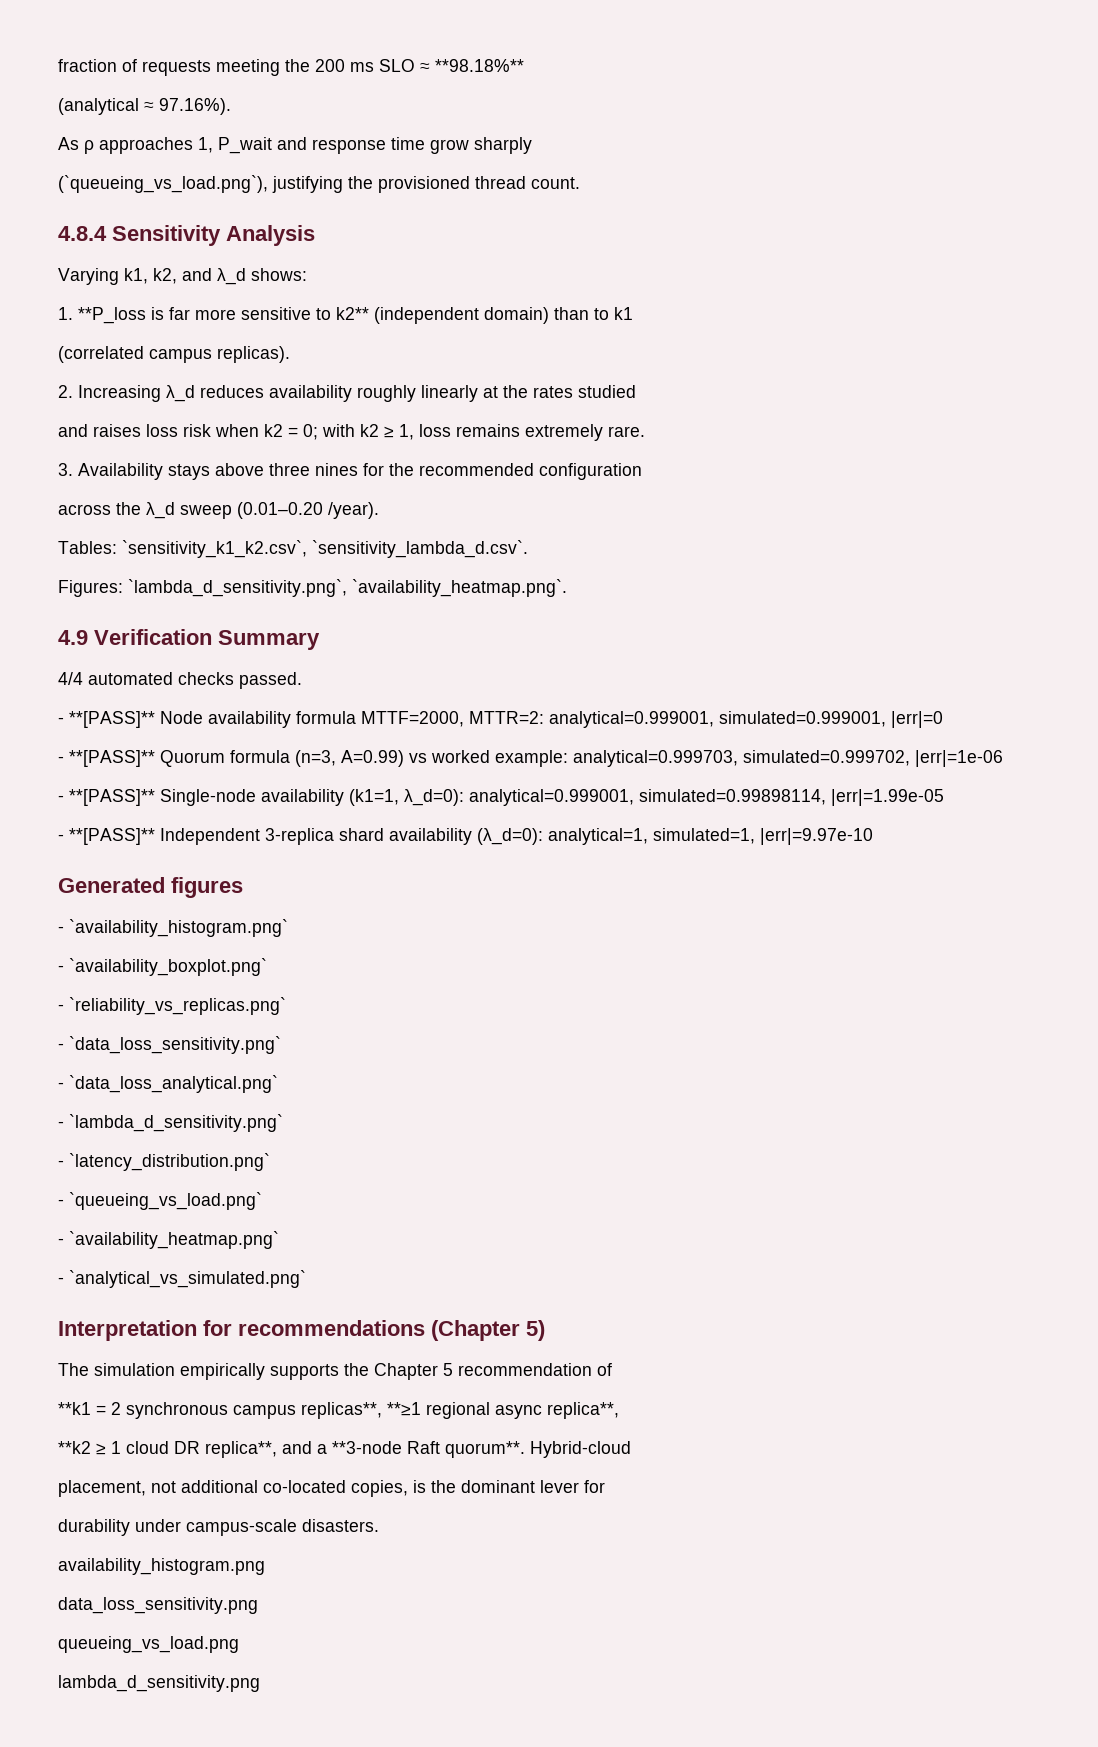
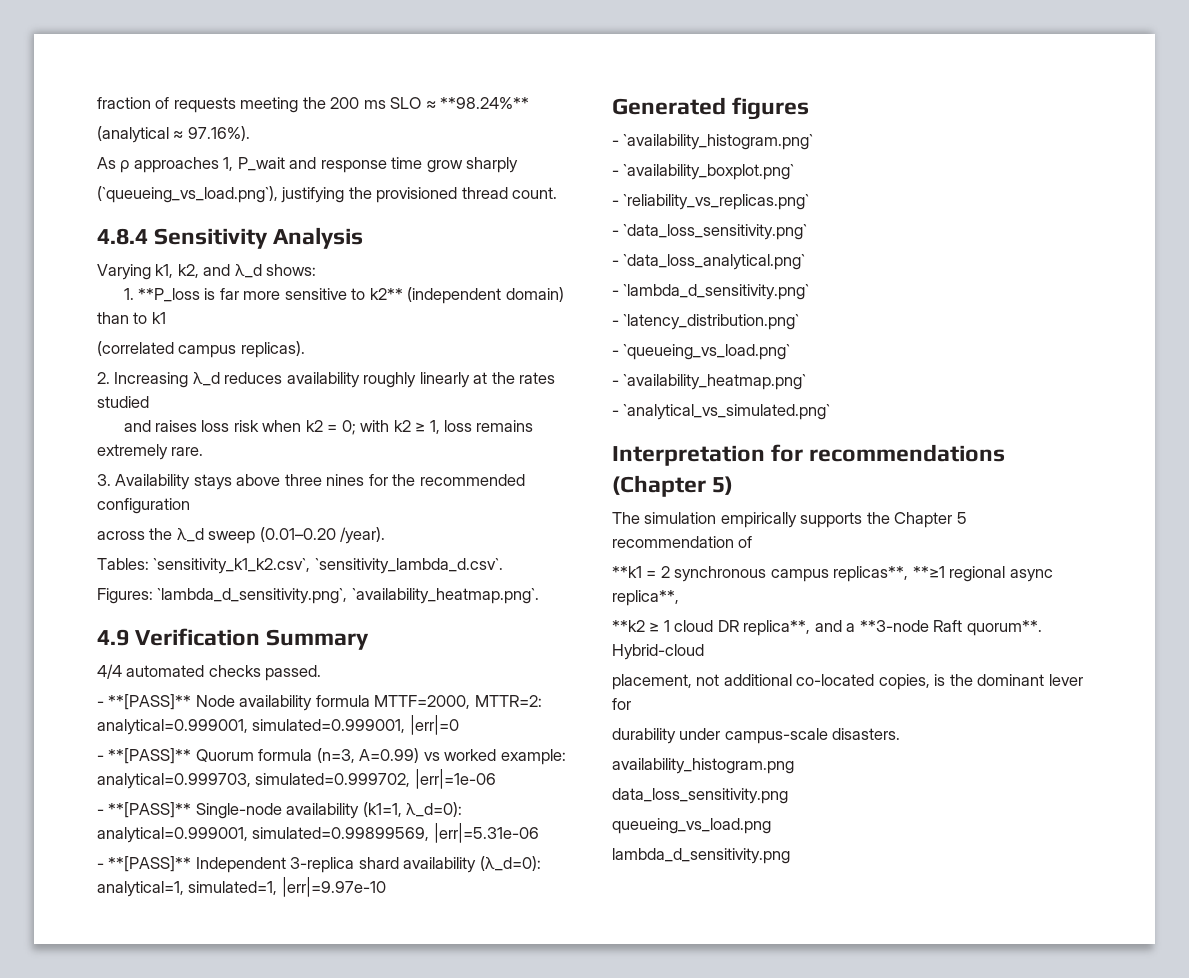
- fraction of requests meeting the 200 ms SLO ≈ **98.18%**
+ fraction of requests meeting the 200 ms SLO ≈ **98.24%**
- - **[PASS]** Single-node availability (k1=1, λ_d=0): analytical=0.999001, simulated=0.99898114, |err|=1.99e-05
+ - **[PASS]** Single-node availability (k1=1, λ_d=0): analytical=0.999001, simulated=0.99899569, |err|=5.31e-06

